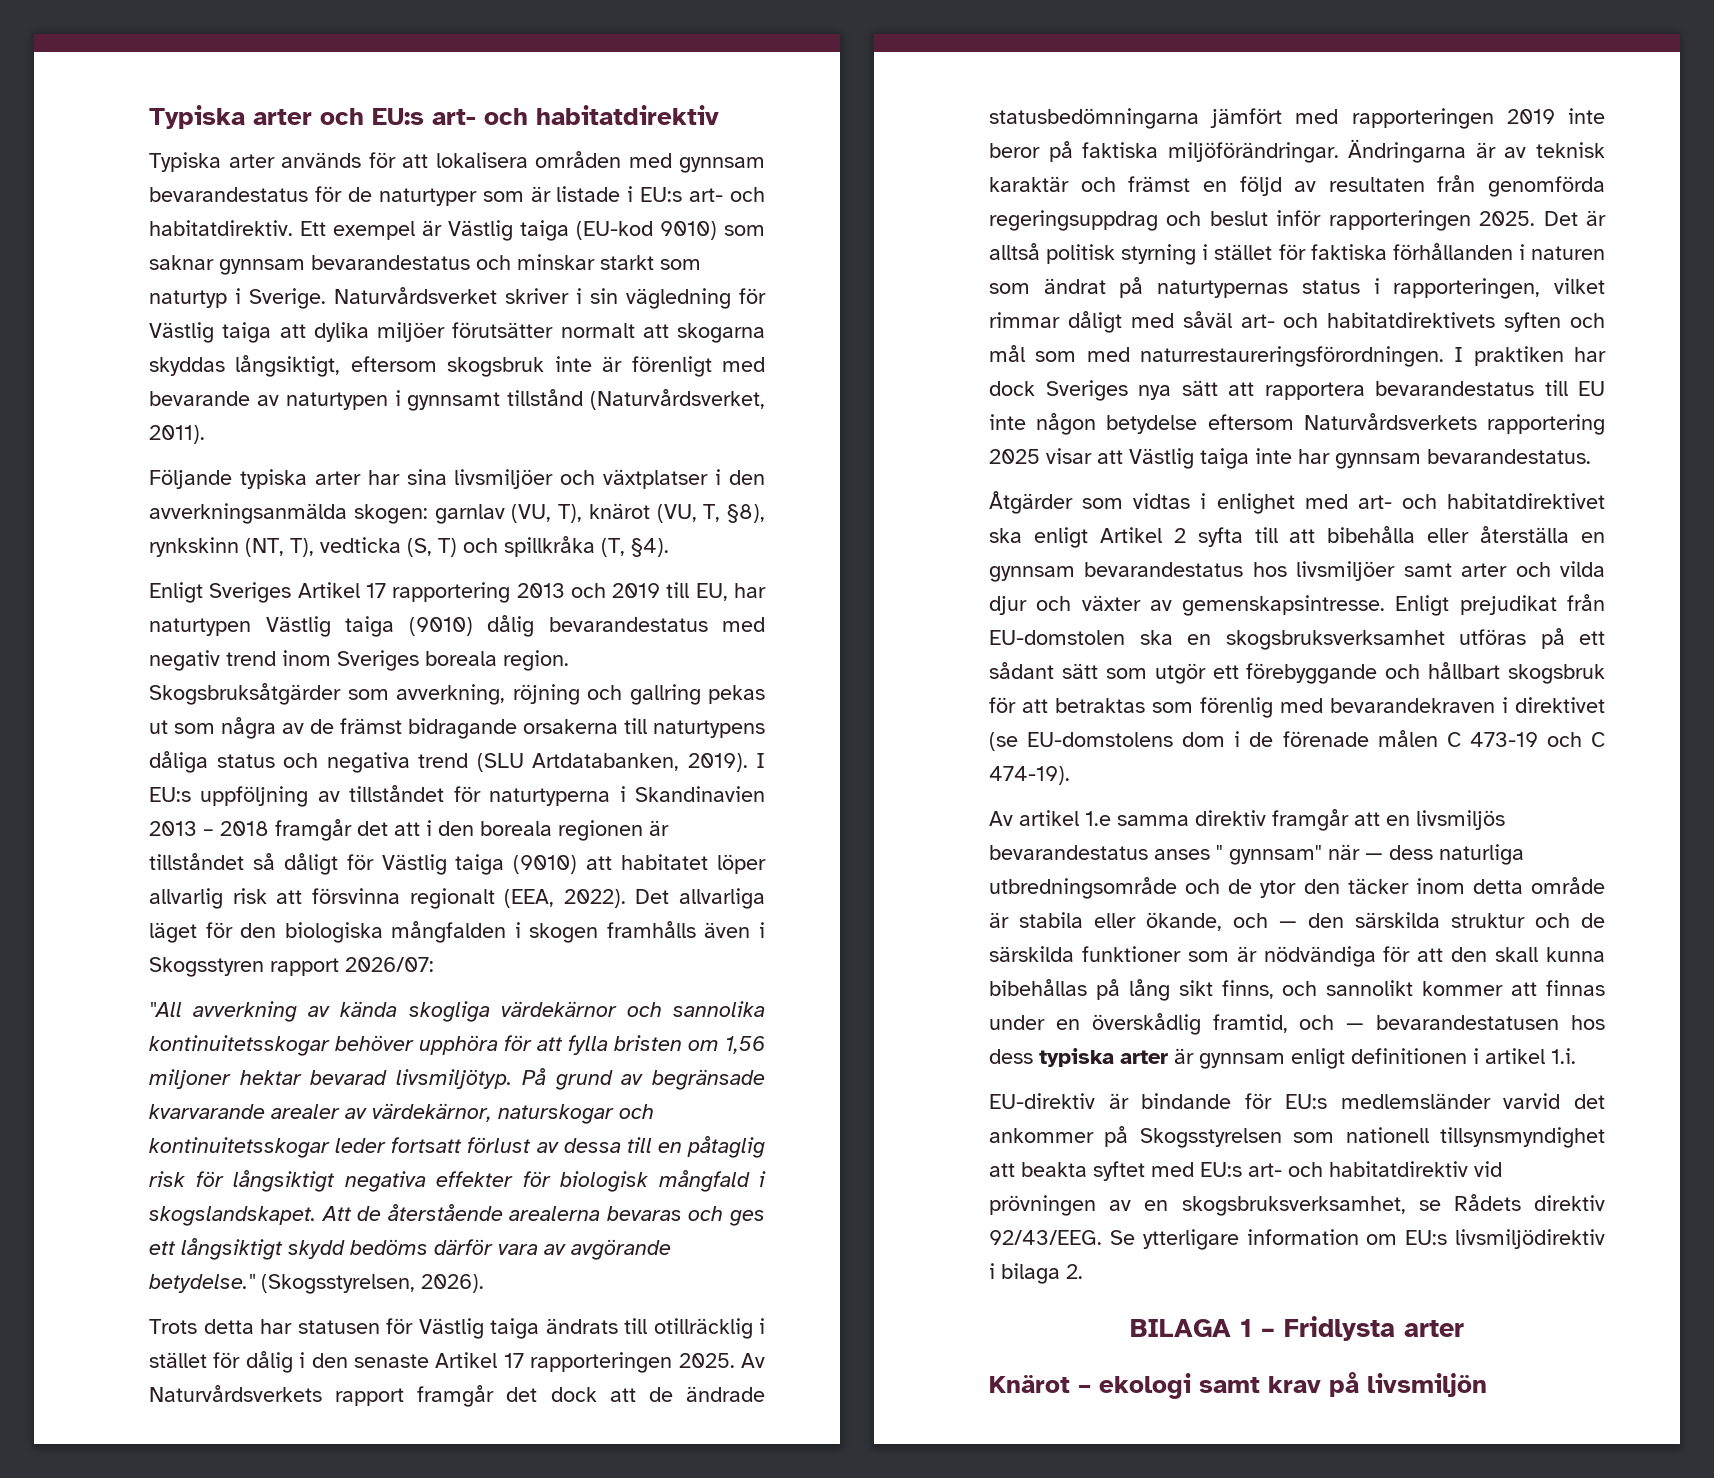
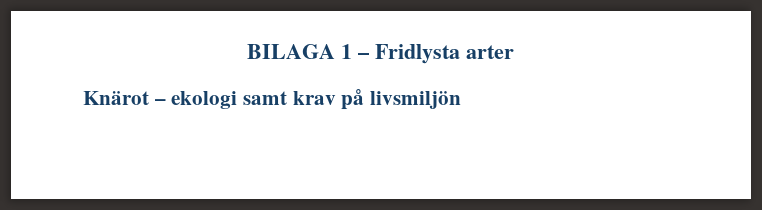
- Typiska arter och EU:s art- och habitatdirektiv
- Typiska arter används för att lokalisera områden med gynnsam bevarandestatus för de naturtyper som är listade i EU:s art- och habitatdirektiv. Ett exempel är Västlig taiga (EU-kod 9010) som saknar gynnsam bevarandestatus och minskar starkt som naturtyp i Sverige. Naturvårdsverket skriver i sin vägledning för Västlig taiga att dylika miljöer förutsätter normalt att skogarna skyddas långsiktigt, eftersom skogsbruk inte är förenligt med bevarande av naturtypen i gynnsamt tillstånd (Naturvårdsverket, 2011).
- Följande typiska arter har sina livsmiljöer och växtplatser i den avverkningsanmälda skogen: garnlav (VU, T), knärot (VU, T, §8), rynkskinn (NT, T), vedticka (S, T) och spillkråka (T, §4).
- Enligt Sveriges Artikel 17 rapportering 2013 och 2019 till EU, har naturtypen Västlig taiga (9010) dålig bevarandestatus med negativ trend inom Sveriges boreala region. Skogsbruksåtgärder som avverkning, röjning och gallring pekas ut som några av de främst bidragande orsakerna till naturtypens dåliga status och negativa trend (SLU Artdatabanken, 2019). I EU:s uppföljning av tillståndet för naturtyperna i Skandinavien 2013 – 2018 framgår det att i den boreala regionen är tillståndet så dåligt för Västlig taiga (9010) att habitatet löper allvarlig risk att försvinna regionalt (EEA, 2022). Det allvarliga läget för den biologiska mångfalden i skogen framhålls även i Skogsstyren rapport 2026/07:
- "All avverkning av kända skogliga värdekärnor och sannolika kontinuitetsskogar behöver upphöra för att fylla bristen om 1,56 miljoner hektar bevarad livsmiljötyp. På grund av begränsade kvarvarande arealer av värdekärnor, naturskogar och kontinuitetsskogar leder fortsatt förlust av dessa till en påtaglig risk för långsiktigt negativa effekter för biologisk mångfald i skogslandskapet. Att de återstående arealerna bevaras och ges ett långsiktigt skydd bedöms därför vara av avgörande betydelse." (Skogsstyrelsen, 2026).
- Trots detta har statusen för Västlig taiga ändrats till otillräcklig i stället för dålig i den senaste Artikel 17 rapporteringen 2025. Av Naturvårdsverkets rapport framgår det dock att de ändrade statusbedömningarna jämfört med rapporteringen 2019 inte beror på faktiska miljöförändringar. Ändringarna är av teknisk karaktär och främst en följd av resultaten från genomförda regeringsuppdrag och beslut inför rapporteringen 2025. Det är alltså politisk styrning i stället för faktiska förhållanden i naturen som ändrat på naturtypernas status i rapporteringen, vilket rimmar dåligt med såväl art- och habitatdirektivets syften och mål som med naturrestaureringsförordningen. I praktiken har dock Sveriges nya sätt att rapportera bevarandestatus till EU inte någon betydelse eftersom Naturvårdsverkets rapportering 2025 visar att Västlig taiga inte har gynnsam bevarandestatus.
- Åtgärder som vidtas i enlighet med art- och habitatdirektivet ska enligt Artikel 2 syfta till att bibehålla eller återställa en gynnsam bevarandestatus hos livsmiljöer samt arter och vilda djur och växter av gemenskapsintresse. Enligt prejudikat från EU-domstolen ska en skogsbruksverksamhet utföras på ett sådant sätt som utgör ett förebyggande och hållbart skogsbruk för att betraktas som förenlig med bevarandekraven i direktivet (se EU-domstolens dom i de förenade målen C 473-19 och C 474-19).
- Av artikel 1.e samma direktiv framgår att en livsmiljös bevarandestatus anses " gynnsam" när — dess naturliga utbredningsområde och de ytor den täcker inom detta område är stabila eller ökande, och — den särskilda struktur och de särskilda funktioner som är nödvändiga för att den skall kunna bibehållas på lång sikt finns, och sannolikt kommer att finnas under en överskådlig framtid, och — bevarandestatusen hos dess typiska arter är gynnsam enligt definitionen i artikel 1.i.
- EU-direktiv är bindande för EU:s medlemsländer varvid det ankommer på Skogsstyrelsen som nationell tillsynsmyndighet att beakta syftet med EU:s art- och habitatdirektiv vid prövningen av en skogsbruksverksamhet, se Rådets direktiv 92/43/EEG. Se ytterligare information om EU:s livsmiljödirektiv i bilaga 2.

